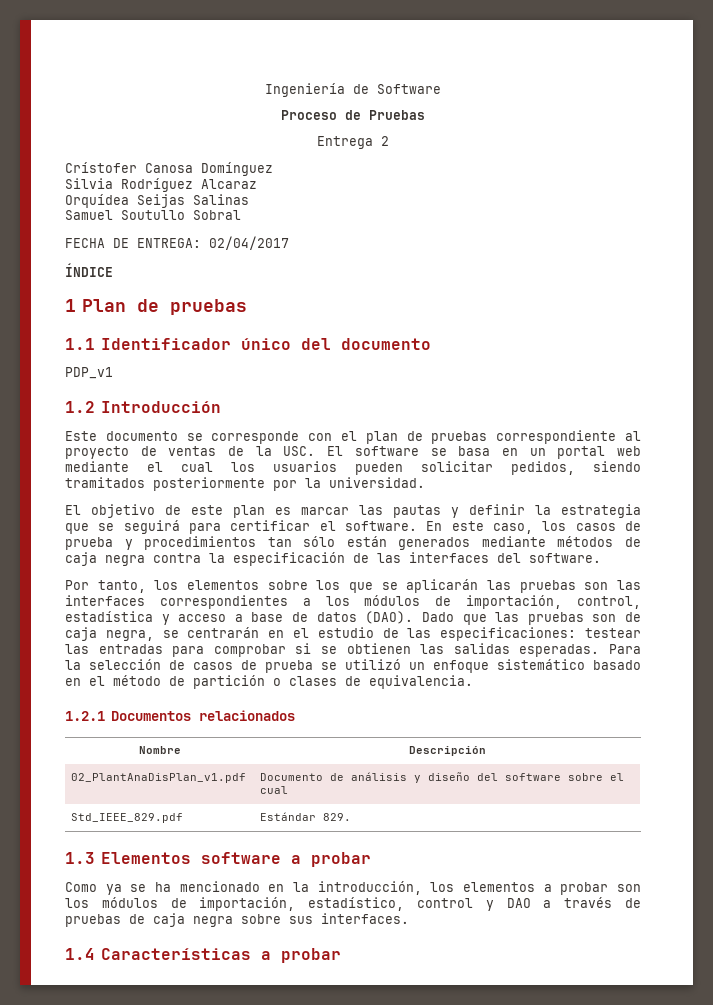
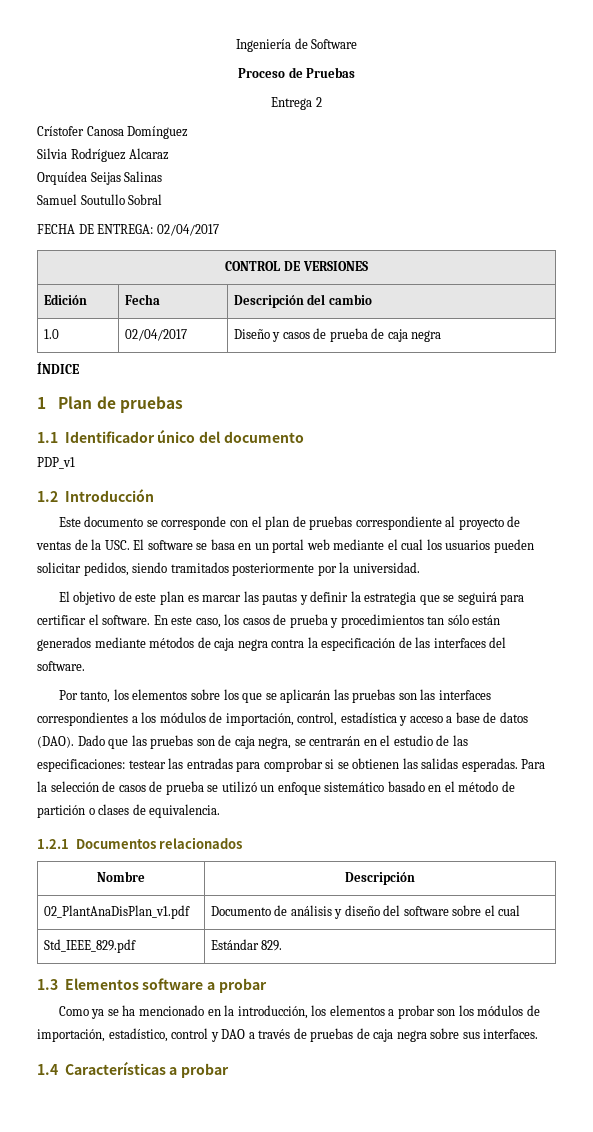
+ CONTROL DE VERSIONES
+ Edición | Fecha | Descripción del cambio
+ 1.0 | 02/04/2017 | Diseño y casos de prueba de caja negra

